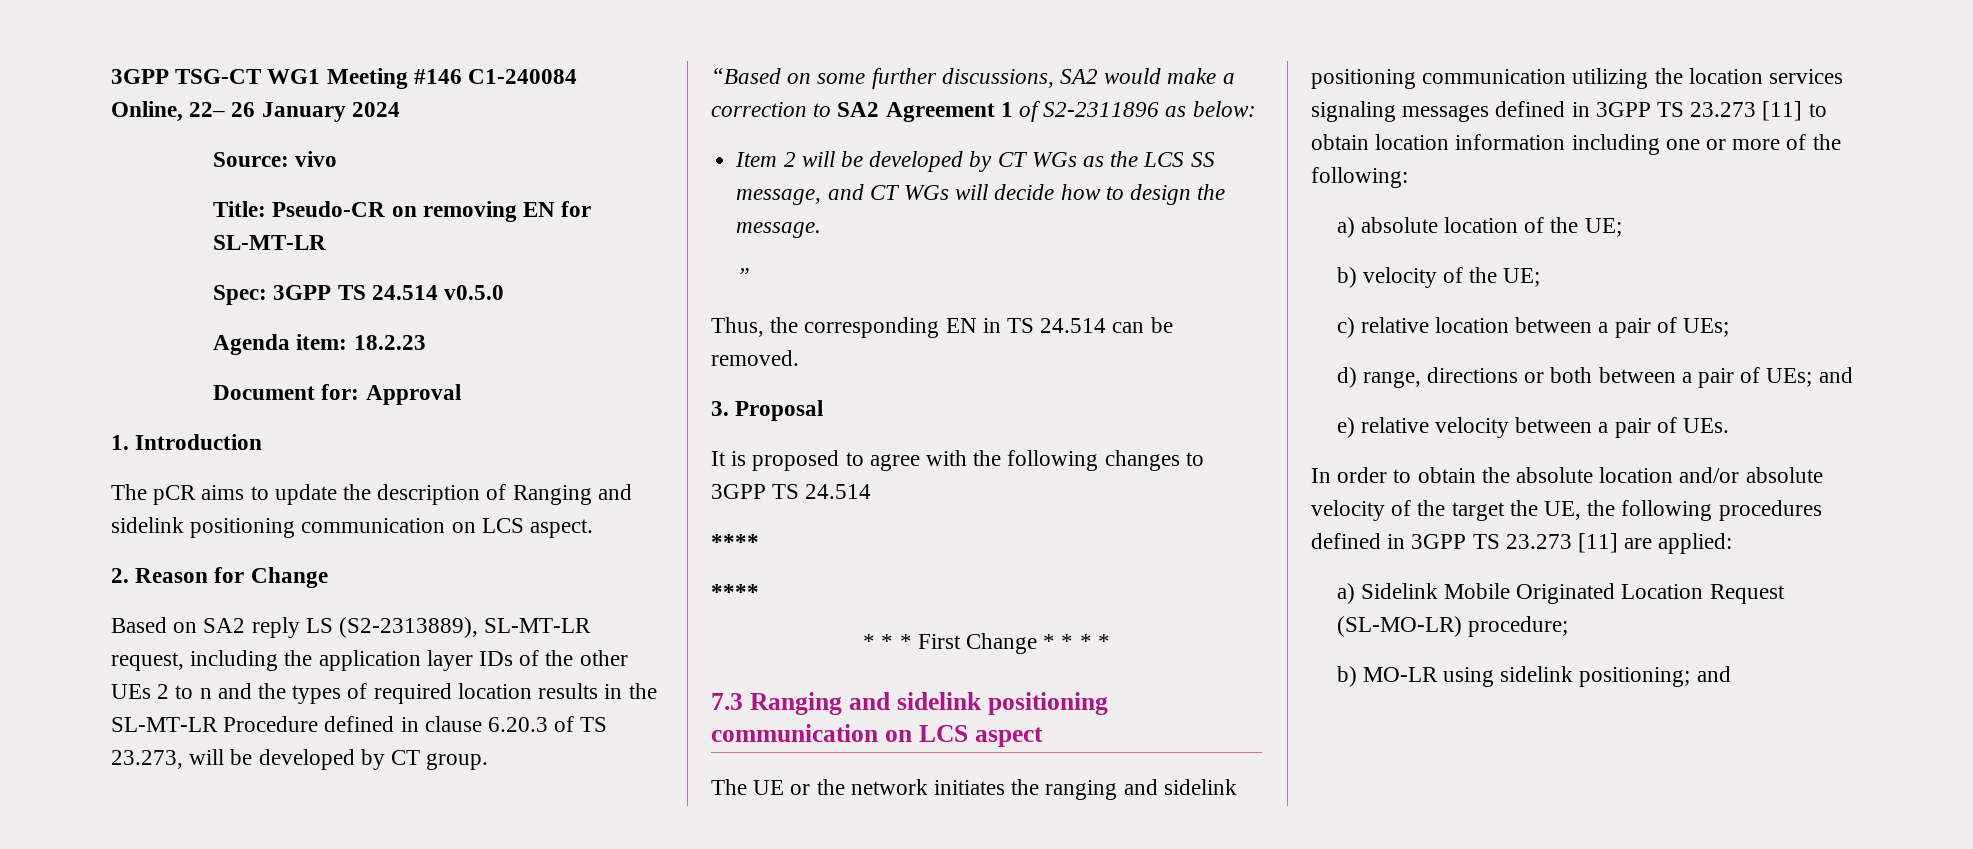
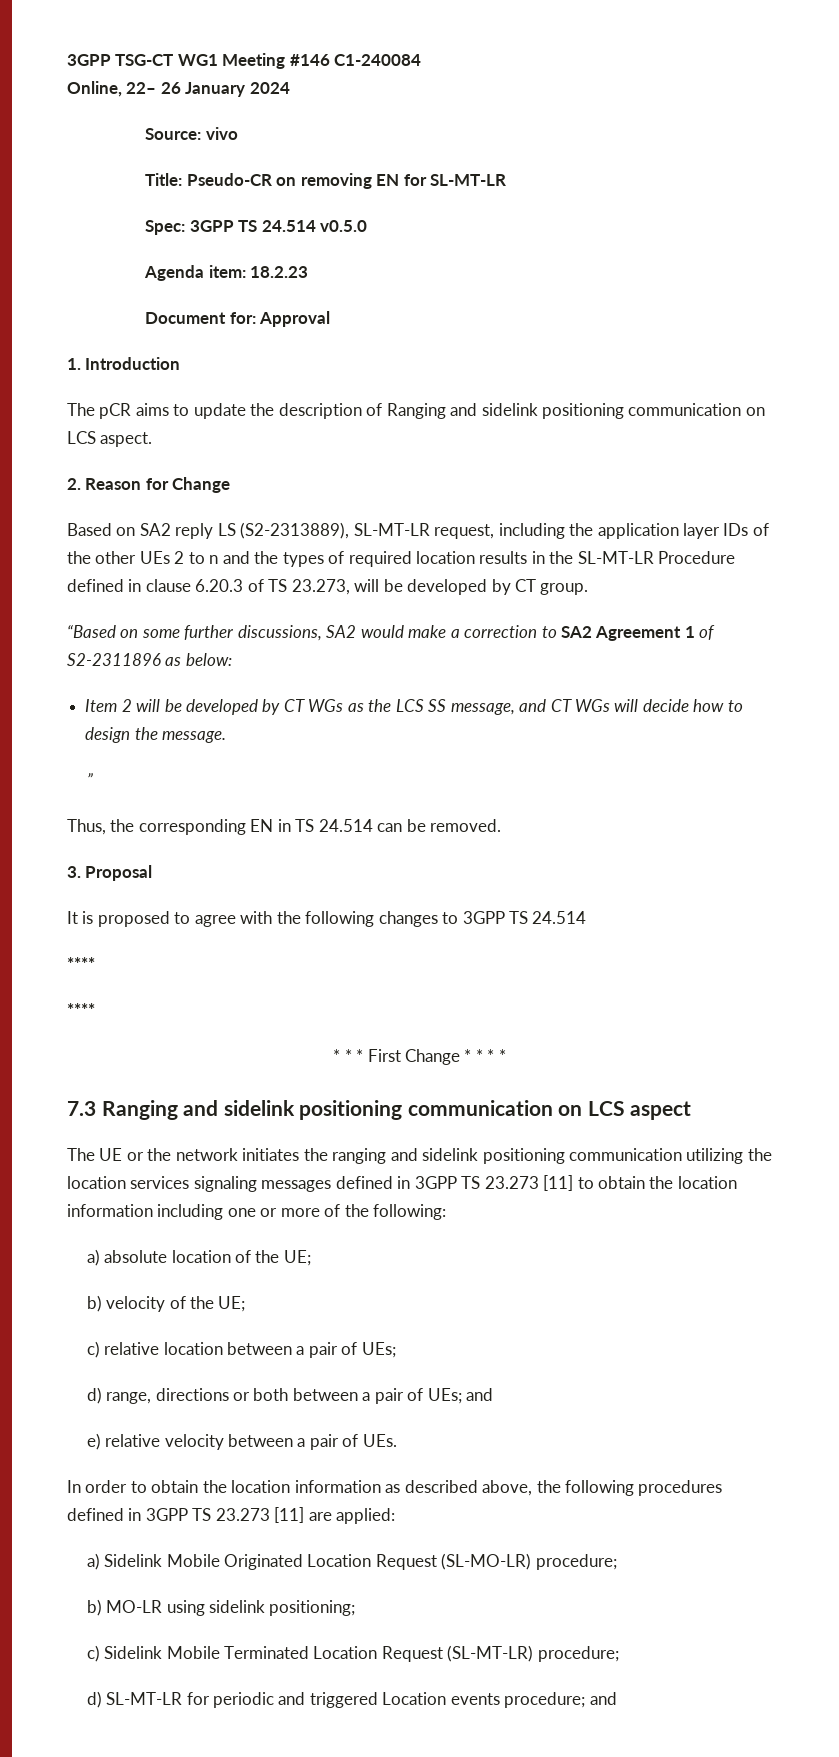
- The UE or the network initiates the ranging and sidelink positioning communication utilizing the location services signaling messages defined in 3GPP TS 23.273 [11] to obtain location information including one or more of the following:
+ The UE or the network initiates the ranging and sidelink positioning communication utilizing the location services signaling messages defined in 3GPP TS 23.273 [11] to obtain the location information including one or more of the following:
- In order to obtain the absolute location and/or absolute velocity of the target the UE, the following procedures defined in 3GPP TS 23.273 [11] are applied:
+ In order to obtain the location information as described above, the following procedures defined in 3GPP TS 23.273 [11] are applied:
- b) MO-LR using sidelink positioning; and
+ b) MO-LR using sidelink positioning;
+ c) Sidelink Mobile Terminated Location Request (SL-MT-LR) procedure;
+ d) SL-MT-LR for periodic and triggered Location events procedure; and

